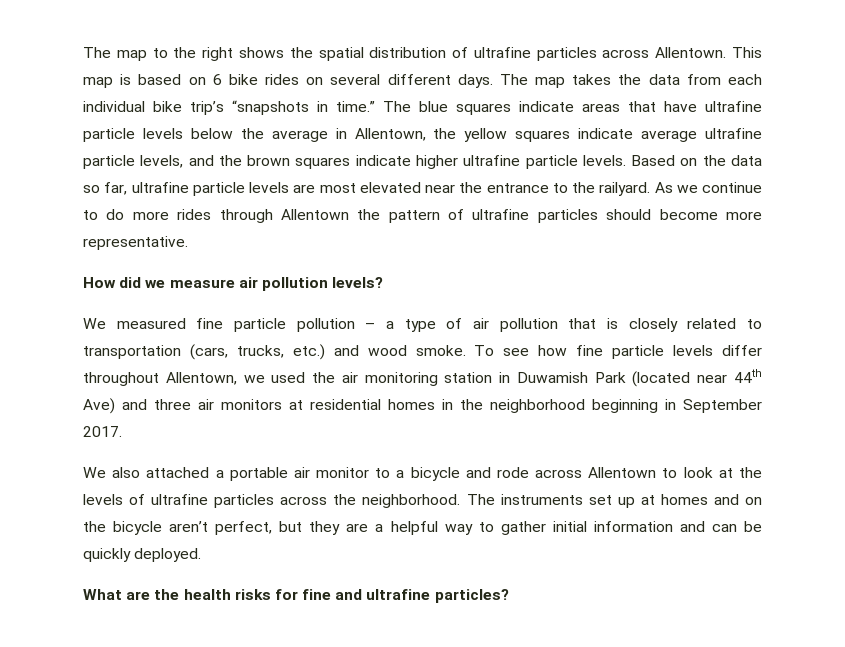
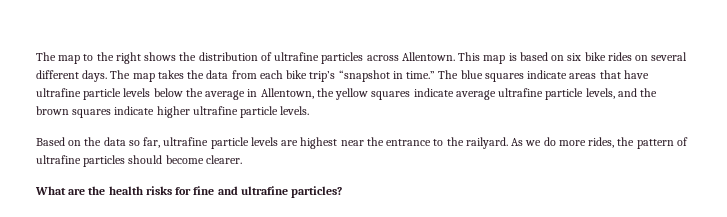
- The map to the right shows the spatial distribution of ultrafine particles across Allentown.
+ The map to the right shows the distribution of ultrafine particles across Allentown.
- This map is based on 6 bike rides on several different days.
+ This map is based on six bike rides on several different days.
- The map takes the data from each individual bike trip’s “snapshots in time.”
+ The map takes the data from each bike trip’s “snapshot in time.”
- The blue squares indicate areas that have ultrafine particle levels below the average in Allentown, the yellow squares indicate average ultrafine particle levels, and the brown squares indicate higher ultrafine particle levels. Based on the data so far, ultrafine particle levels are most elevated near the entrance to the railyard.
+ The blue squares indicate areas that have ultrafine particle levels below the average in Allentown, the yellow squares indicate average ultrafine particle levels, and the brown squares indicate higher ultrafine particle levels.
+ Based on the data so far, ultrafine particle levels are highest near the entrance to the railyard.
- As we continue to do more rides through Allentown the pattern of ultrafine particles should become more representative.
- How did we measure air pollution levels?
- We measured fine particle pollution – a type of air pollution that is closely related to transportation (cars, trucks, etc.) and wood smoke. To see how fine particle levels differ throughout Allentown, we used the air monitoring station in Duwamish Park (located near 44th Ave) and three air monitors at residential homes in the neighborhood beginning in September 2017.
- We also attached a portable air monitor to a bicycle and rode across Allentown to look at the levels of ultrafine particles across the neighborhood. The instruments set up at homes and on the bicycle aren’t perfect, but they are a helpful way to gather initial information and can be quickly deployed.
+ As we do more rides, the pattern of ultrafine particles should become clearer.

